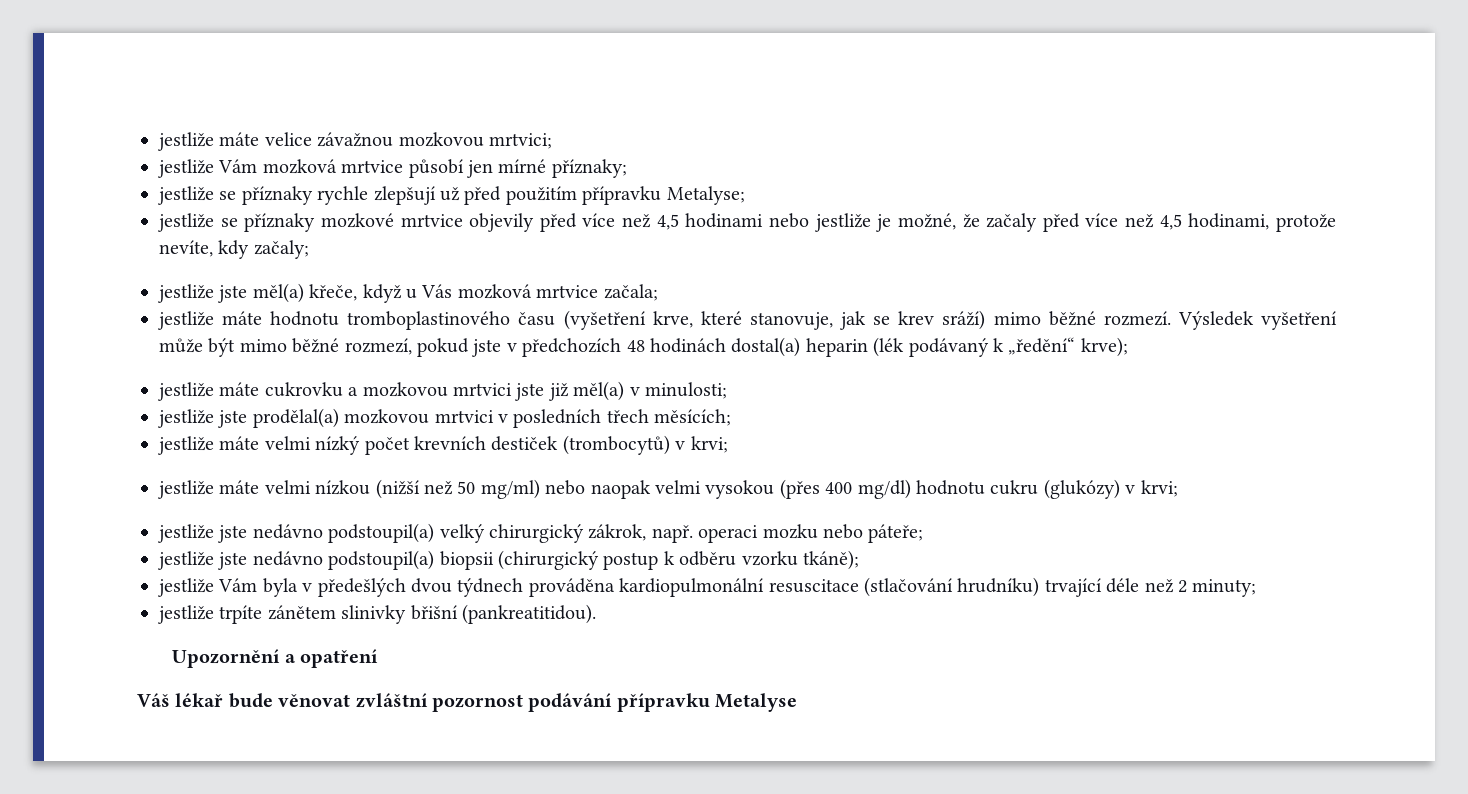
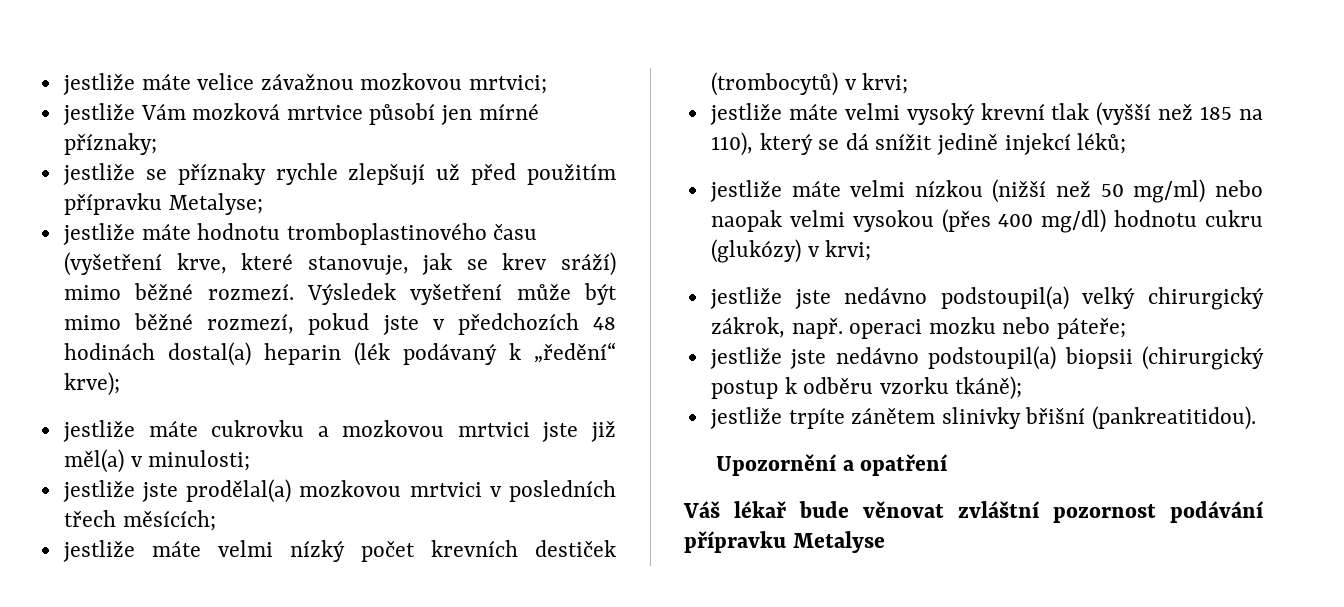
- jestliže se příznaky mozkové mrtvice objevily před více než 4,5 hodinami nebo jestliže je možné, že začaly před více než 4,5 hodinami, protože nevíte, kdy začaly;
- jestliže jste měl(a) křeče, když u Vás mozková mrtvice začala;
+ jestliže máte velmi vysoký krevní tlak (vyšší než 185 na 110), který se dá snížit jedině injekcí léků;
- jestliže Vám byla v předešlých dvou týdnech prováděna kardiopulmonální resuscitace (stlačování hrudníku) trvající déle než 2 minuty;

